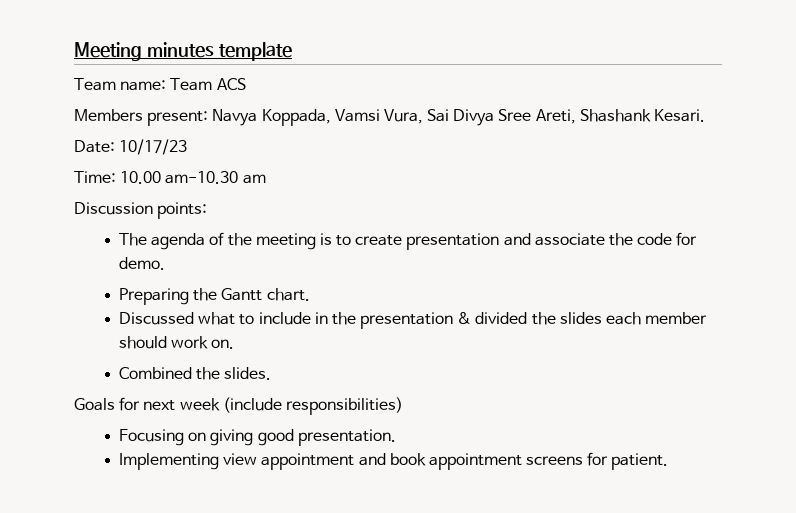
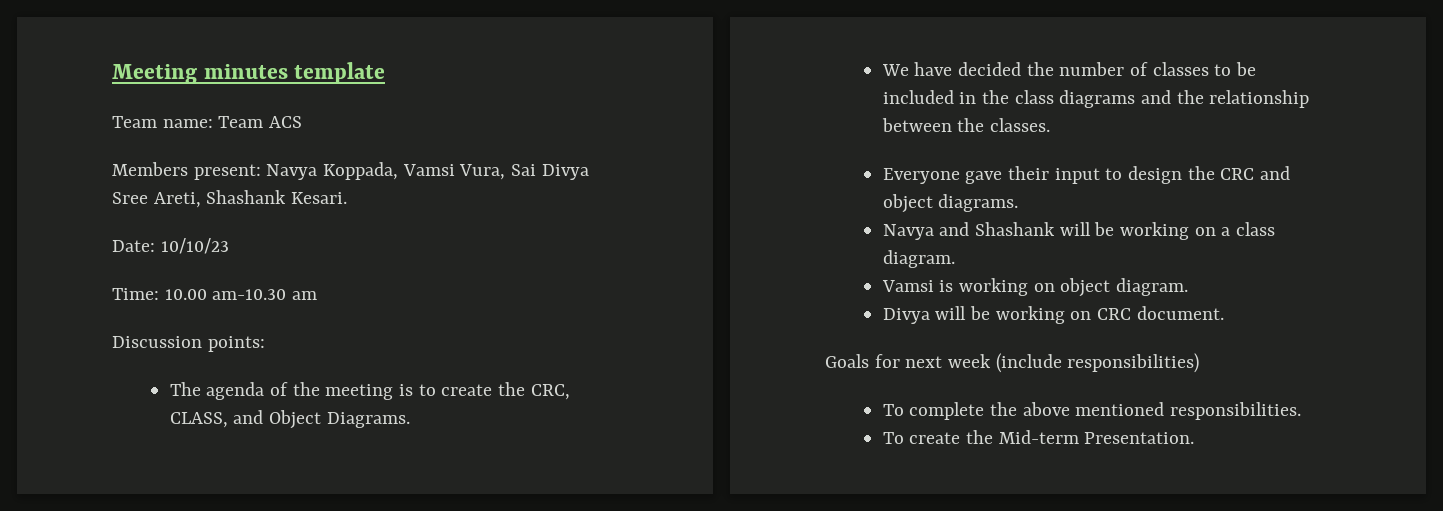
- Date: 10/17/23
+ Date: 10/10/23
- The agenda of the meeting is to create presentation and associate the code for demo.
- Preparing the Gantt chart.
- Discussed what to include in the presentation & divided the slides each member should work on.
- Combined the slides.
+ The agenda of the meeting is to create the CRC, CLASS, and Object Diagrams.
+ We have decided the number of classes to be included in the class diagrams and the relationship between the classes.
+ Everyone gave their input to design the CRC and object diagrams.
+ Navya and Shashank will be working on a class diagram.
+ Vamsi is working on object diagram.
+ Divya will be working on CRC document.
- Focusing on giving good presentation.
- Implementing view appointment and book appointment screens for patient.
+ To complete the above mentioned responsibilities.
+ To create the Mid-term Presentation.

